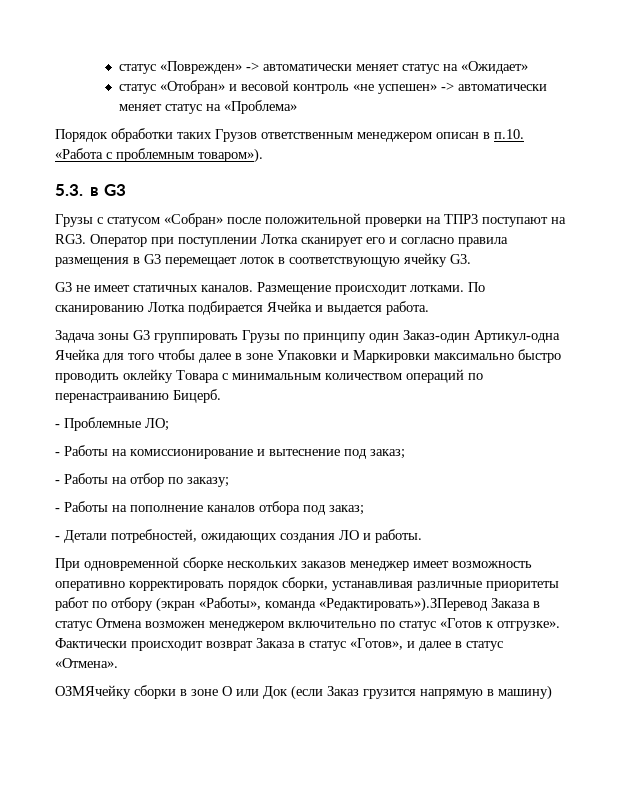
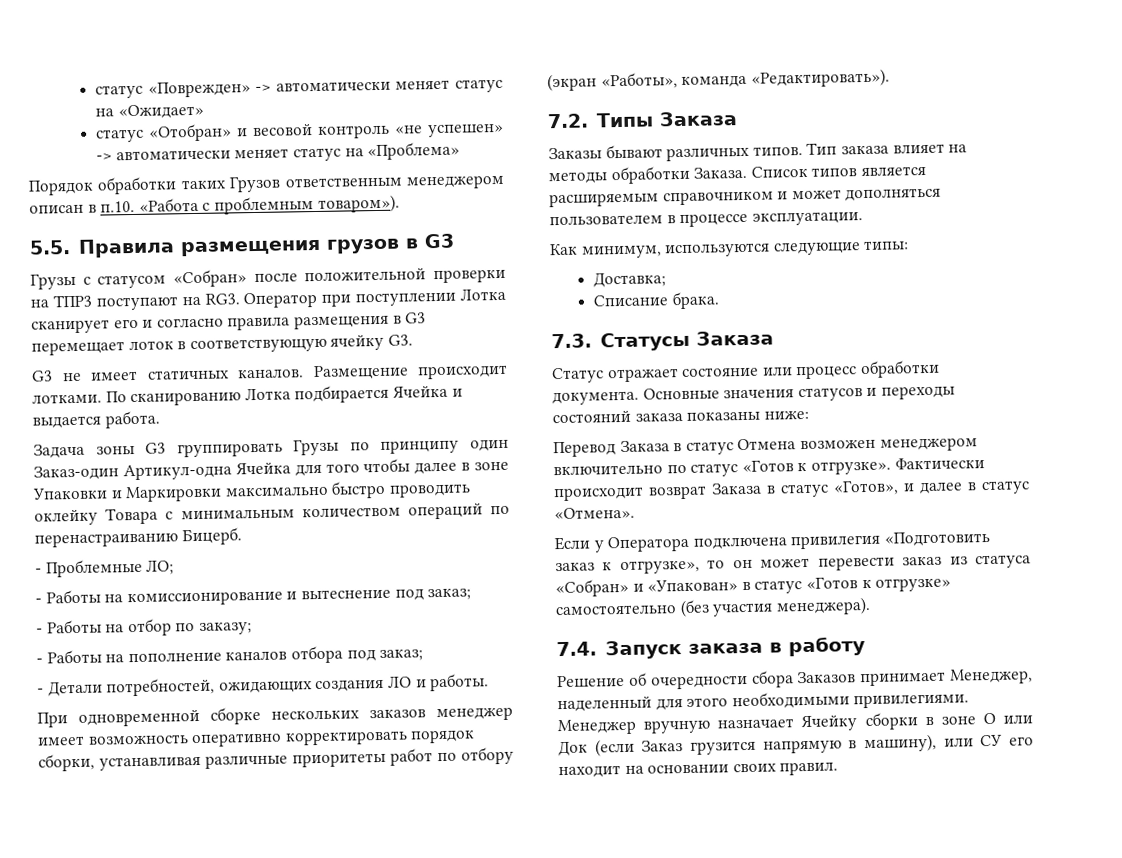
- 5.3. в G3
+ 5.5. Правила размещения грузов в G3
- При одновременной сборке нескольких заказов менеджер имеет возможность оперативно корректировать порядок сборки, устанавливая различные приоритеты работ по отбору (экран «Работы», команда «Редактировать»).ЗПеревод Заказа в статус Отмена возможен менеджером включительно по статус «Готов к отгрузке».
+ При одновременной сборке нескольких заказов менеджер имеет возможность оперативно корректировать порядок сборки, устанавливая различные приоритеты работ по отбору (экран «Работы», команда «Редактировать»).
+ 7.2. Типы Заказа
+ Заказы бывают различных типов. Тип заказа влияет на методы обработки Заказа. Список типов является расширяемым справочником и может дополняться пользователем в процессе эксплуатации.
+ Как минимум, используются следующие типы:
+ Доставка;
+ Списание брака.
+ 7.3. Статусы Заказа
+ Статус отражает состояние или процесс обработки документа. Основные значения статусов и переходы состояний заказа показаны ниже:
+ Перевод Заказа в статус Отмена возможен менеджером включительно по статус «Готов к отгрузке».
- ОЗМЯчейку сборки в зоне О или Док (если Заказ грузится напрямую в машину)
+ Если у Оператора подключена привилегия «Подготовить заказ к отгрузке», то он может перевести заказ из статуса «Собран» и «Упакован» в статус «Готов к отгрузке» самостоятельно (без участия менеджера).
+ 7.4. Запуск заказа в работу
+ Решение об очередности сбора Заказов принимает Менеджер, наделенный для этого необходимыми привилегиями. Менеджер вручную назначает Ячейку сборки в зоне О или Док (если Заказ грузится напрямую в машину), или СУ его находит на основании своих правил.

